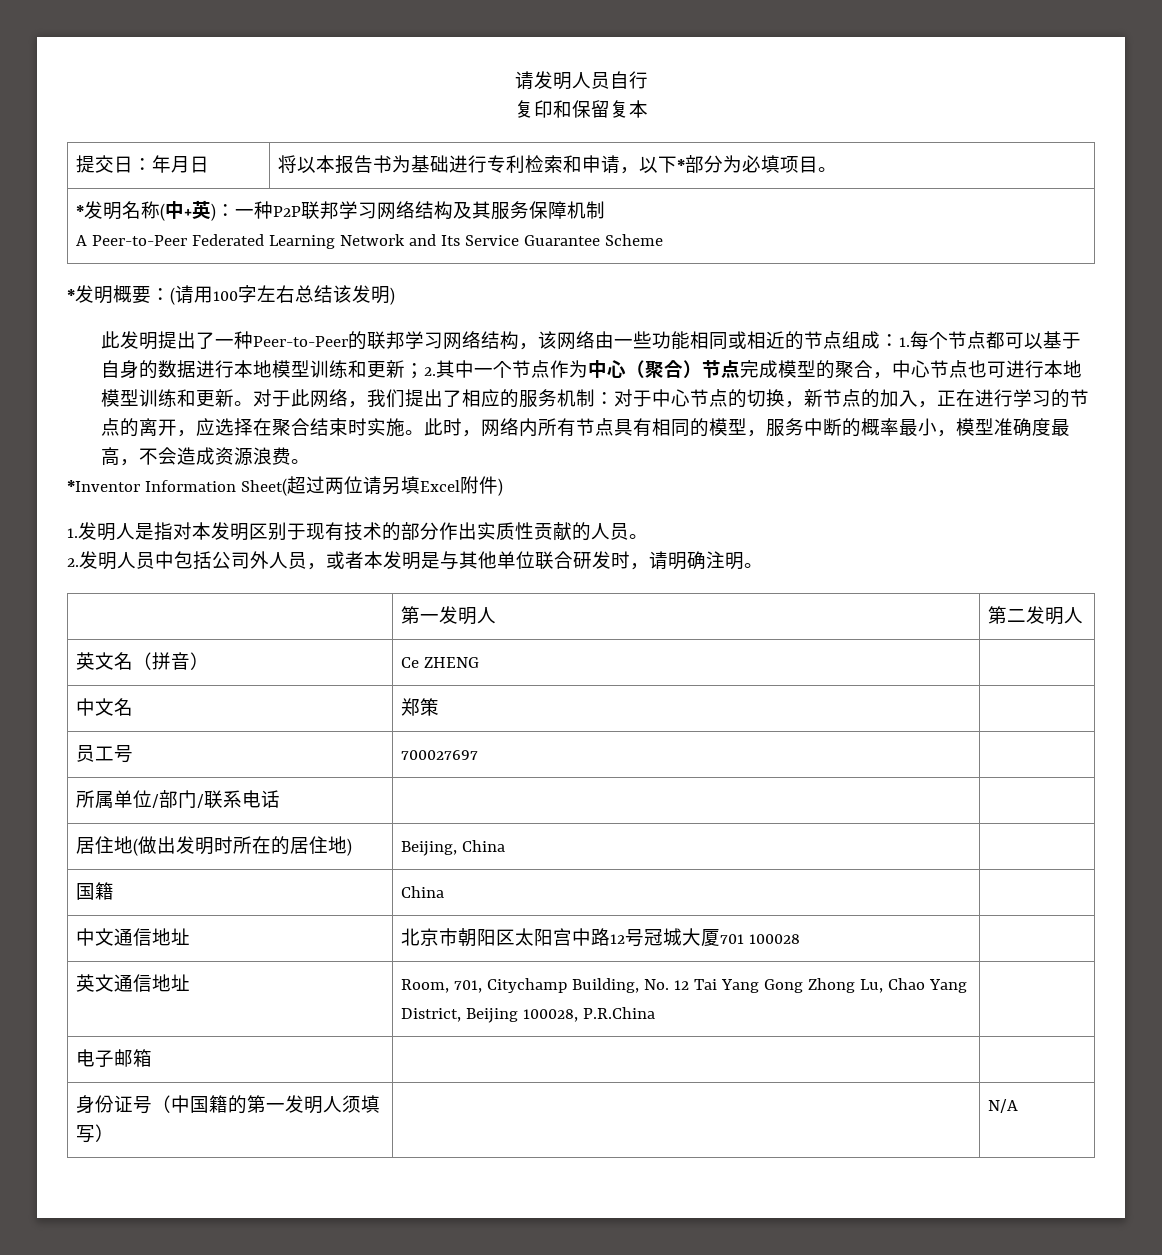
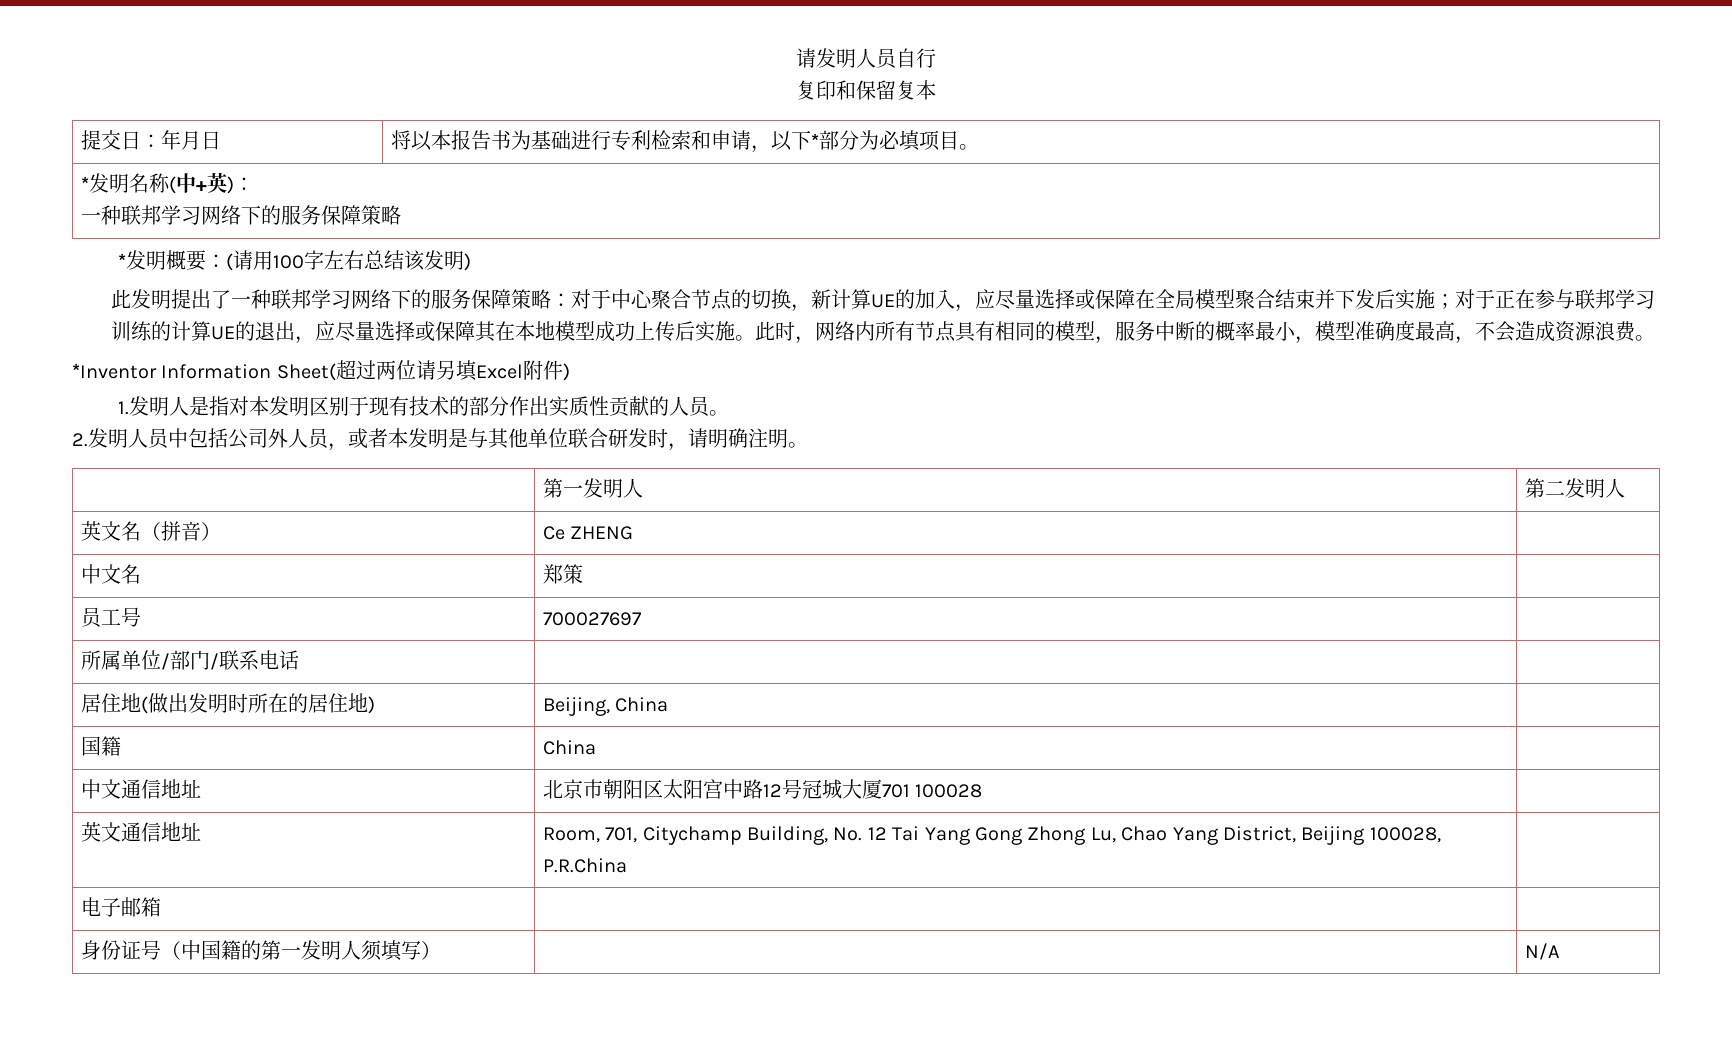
- *发明名称(中+英)：一种P2P联邦学习网络结构及其服务保障机制
- A Peer-to-Peer Federated Learning Network and Its Service Guarantee Scheme
+ *发明名称(中+英)：
+ 一种联邦学习网络下的服务保障策略
- 此发明提出了一种Peer-to-Peer的联邦学习网络结构，该网络由一些功能相同或相近的节点组成：1.每个节点都可以基于自身的数据进行本地模型训练和更新；2.其中一个节点作为中心（聚合）节点完成模型的聚合，中心节点也可进行本地模型训练和更新。对于此网络，我们提出了相应的服务机制：对于中心节点的切换，新节点的加入，正在进行学习的节点的离开，应选择在聚合结束时实施。
+ 此发明提出了一种联邦学习网络下的服务保障策略：对于中心聚合节点的切换，新计算UE的加入，应尽量选择或保障在全局模型聚合结束并下发后实施；对于正在参与联邦学习训练的计算UE的退出，应尽量选择或保障其在本地模型成功上传后实施。

